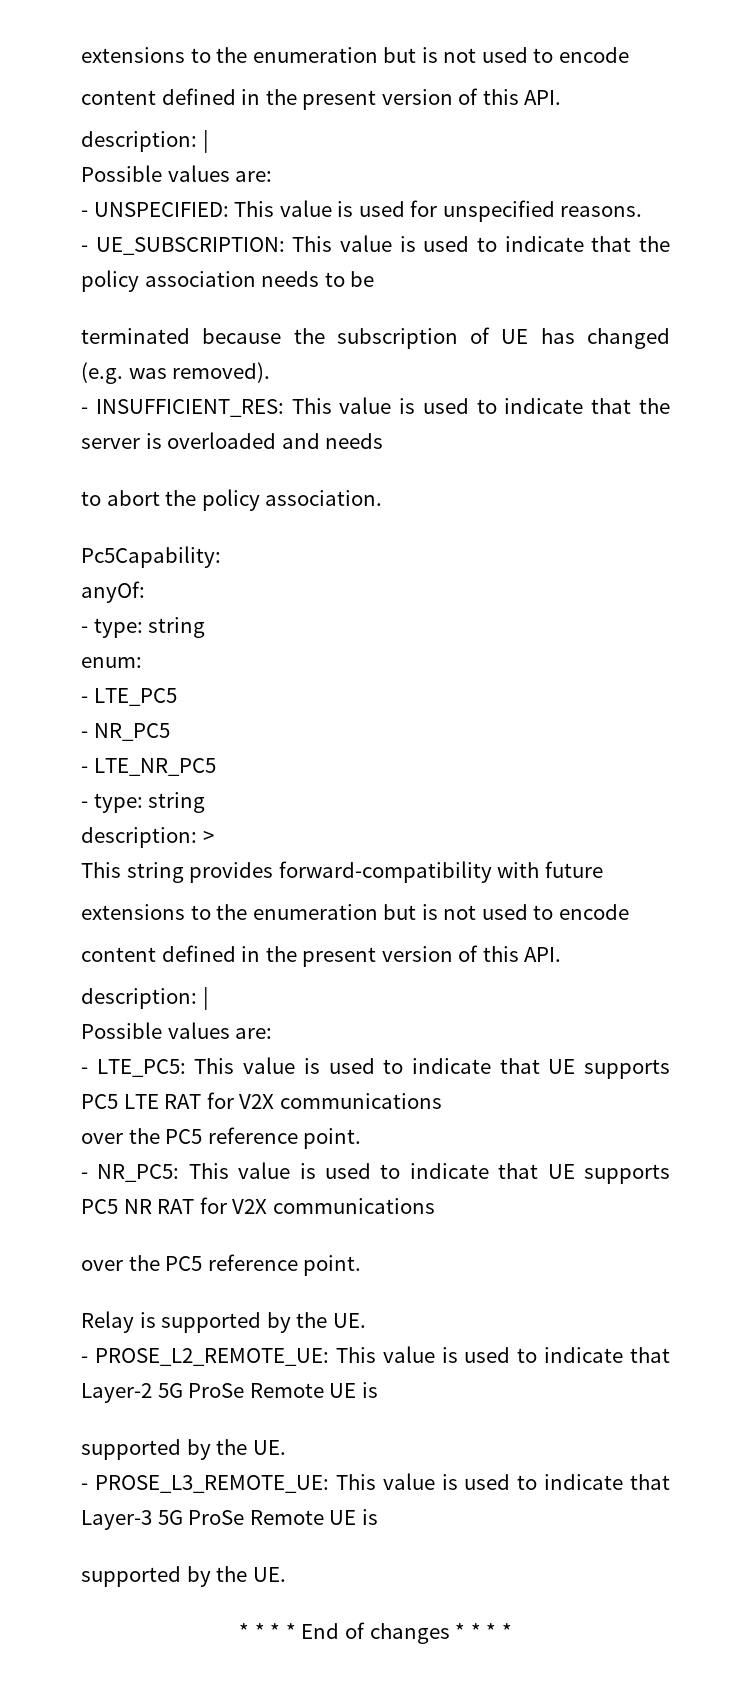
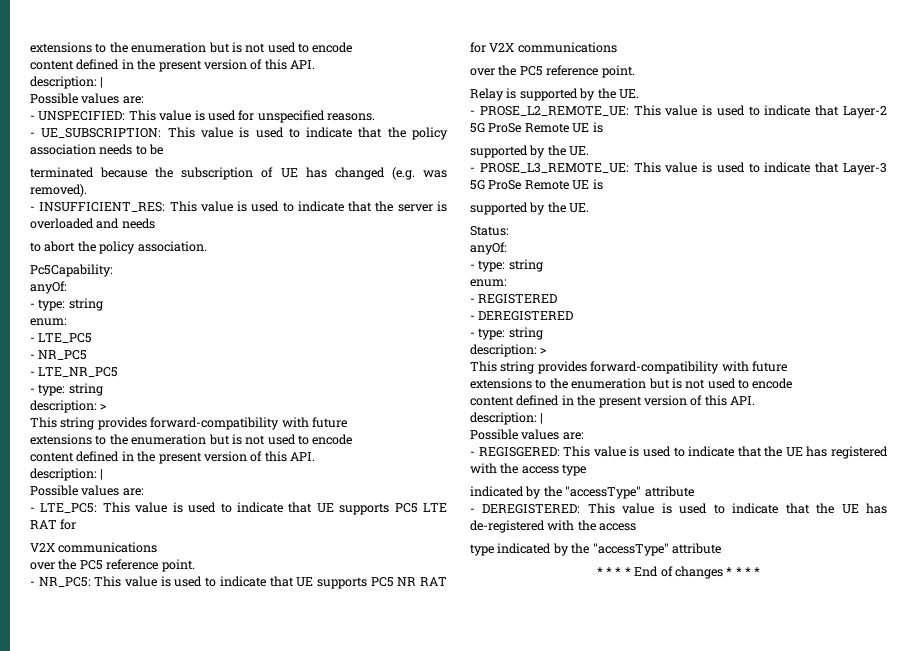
- - LTE_PC5: This value is used to indicate that UE supports PC5 LTE RAT for V2X communications
+ - LTE_PC5: This value is used to indicate that UE supports PC5 LTE RAT for
+ V2X communications
+ Status:
+ anyOf:
+ - type: string
+ enum:
+ - REGISTERED
+ - DEREGISTERED
+ - type: string
+ description: >
+ This string provides forward-compatibility with future
+ extensions to the enumeration but is not used to encode
+ content defined in the present version of this API.
+ description: |
+ Possible values are:
+ - REGISGERED: This value is used to indicate that the UE has registered with the access type
+ indicated by the "accessType" attribute
+ - DEREGISTERED: This value is used to indicate that the UE has de-registered with the access
+ type indicated by the "accessType" attribute

